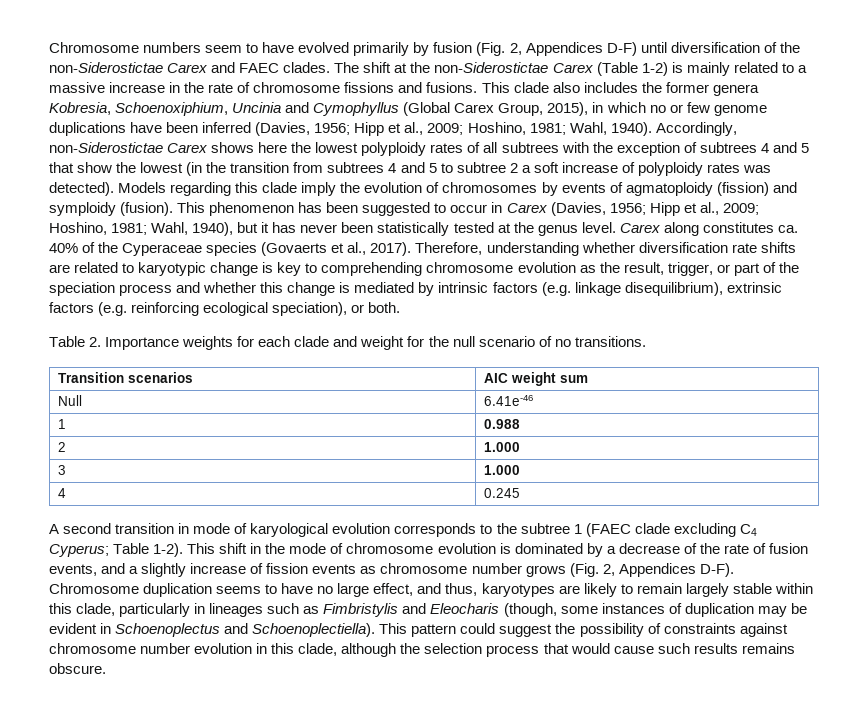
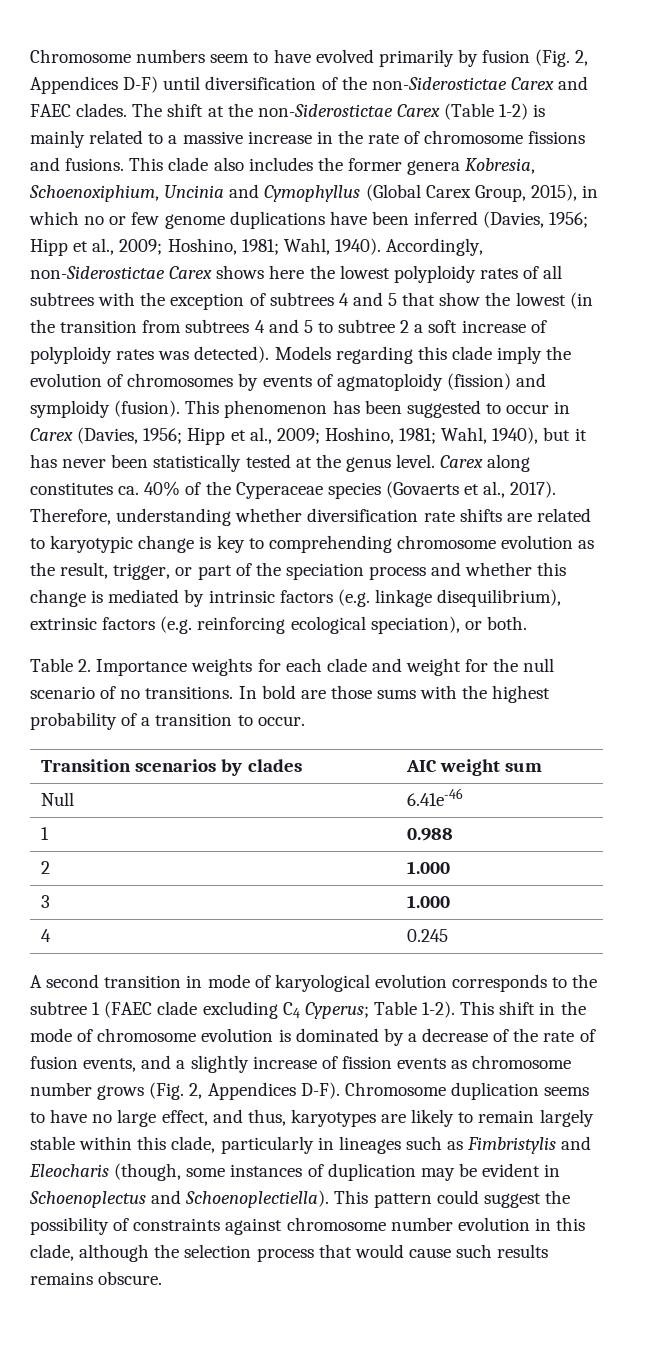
+ In bold are those sums with the highest probability of a transition to occur.
- Transition scenarios | AIC weight sum
+ Transition scenarios by clades | AIC weight sum

